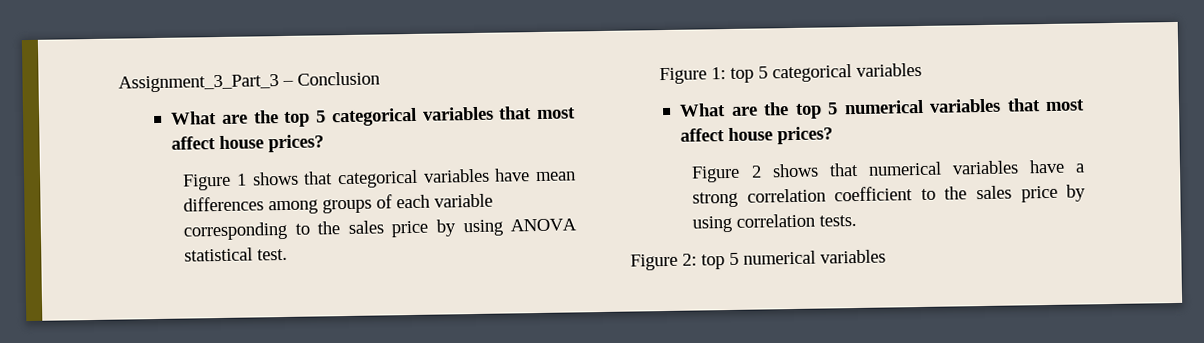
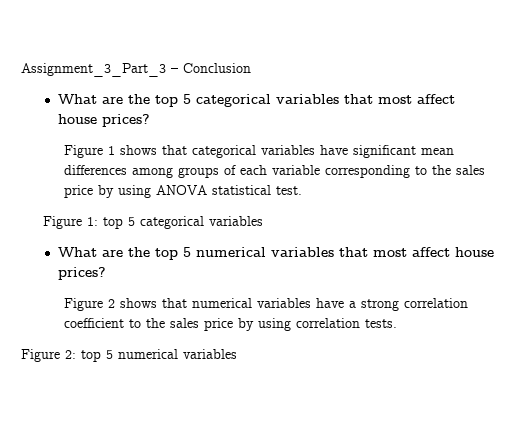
- Figure 1 shows that categorical variables have mean differences among groups of each variable corresponding to the sales price by using ANOVA statistical test.
+ Figure 1 shows that categorical variables have significant mean differences among groups of each variable corresponding to the sales price by using ANOVA statistical test.

